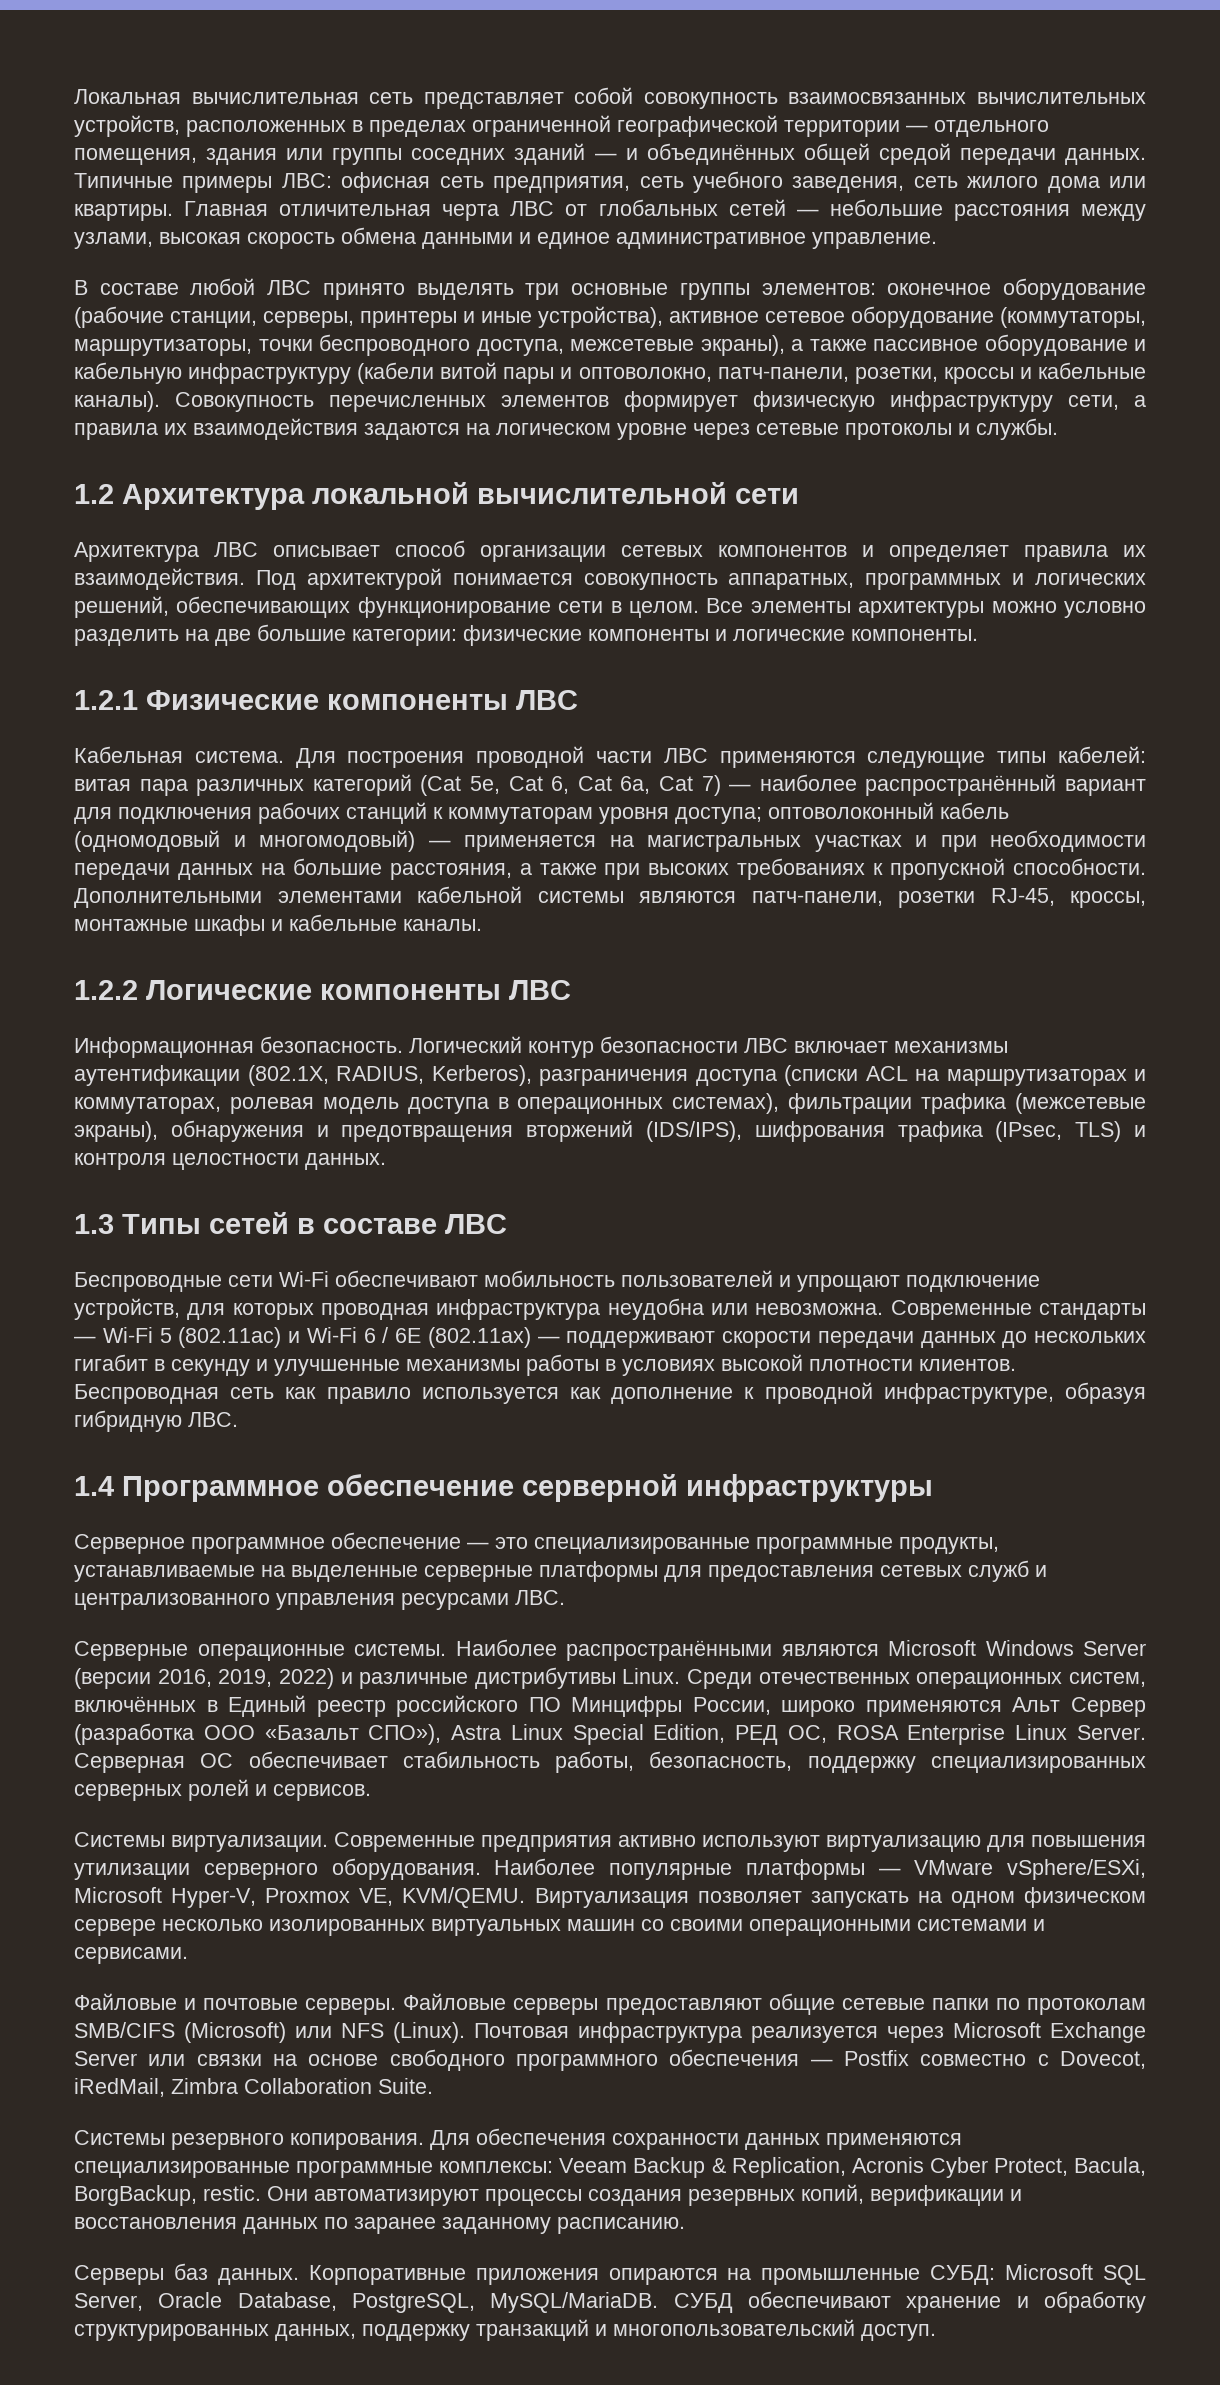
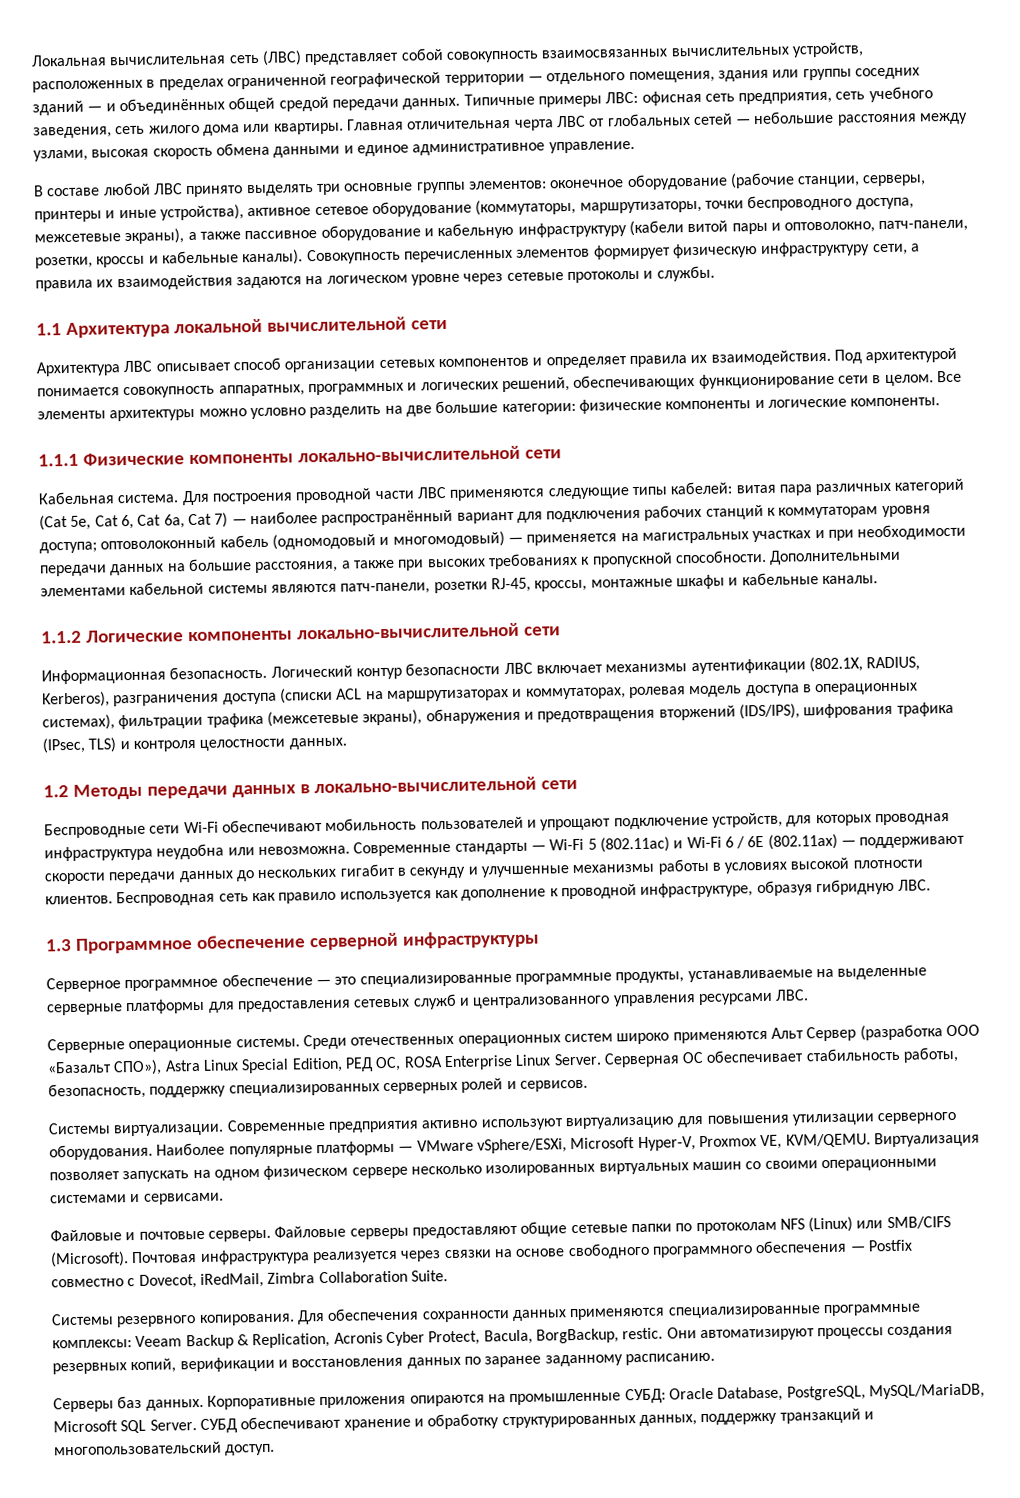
- Локальная вычислительная сеть представляет собой совокупность взаимосвязанных вычислительных устройств, расположенных в пределах ограниченной географической территории — отдельного помещения, здания или группы соседних зданий — и объединённых общей средой передачи данных.
+ Локальная вычислительная сеть (ЛВС) представляет собой совокупность взаимосвязанных вычислительных устройств, расположенных в пределах ограниченной географической территории — отдельного помещения, здания или группы соседних зданий — и объединённых общей средой передачи данных.
- 1.2 Архитектура локальной вычислительной сети
+ 1.1 Архитектура локальной вычислительной сети
- 1.2.1 Физические компоненты ЛВС
+ 1.1.1 Физические компоненты локально-вычислительной сети
- 1.2.2 Логические компоненты ЛВС
+ 1.1.2 Логические компоненты локально-вычислительной сети
- 1.3 Типы сетей в составе ЛВС
+ 1.2 Методы передачи данных в локально-вычислительной сети
- 1.4 Программное обеспечение серверной инфраструктуры
+ 1.3 Программное обеспечение серверной инфраструктуры
- Наиболее распространёнными являются Microsoft Windows Server (версии 2016, 2019, 2022) и различные дистрибутивы Linux. Среди отечественных операционных систем, включённых в Единый реестр российского ПО Минцифры России, широко применяются Альт Сервер (разработка ООО «Базальт СПО»), Astra Linux Special Edition, РЕД ОС, ROSA Enterprise Linux Server.
+ Среди отечественных операционных систем широко применяются Альт Сервер (разработка ООО «Базальт СПО»), Astra Linux Special Edition, РЕД ОС, ROSA Enterprise Linux Server.
- Файловые серверы предоставляют общие сетевые папки по протоколам SMB/CIFS (Microsoft) или NFS (Linux). Почтовая инфраструктура реализуется через Microsoft Exchange Server или связки на основе свободного программного обеспечения — Postfix совместно с Dovecot, iRedMail, Zimbra Collaboration Suite.
+ Файловые серверы предоставляют общие сетевые папки по протоколам NFS (Linux) или SMB/CIFS (Microsoft). Почтовая инфраструктура реализуется через связки на основе свободного программного обеспечения — Postfix совместно с Dovecot, iRedMail, Zimbra Collaboration Suite.
- Корпоративные приложения опираются на промышленные СУБД: Microsoft SQL Server, Oracle Database, PostgreSQL, MySQL/MariaDB.
+ Корпоративные приложения опираются на промышленные СУБД: Oracle Database, PostgreSQL, MySQL/MariaDB, Microsoft SQL Server.

